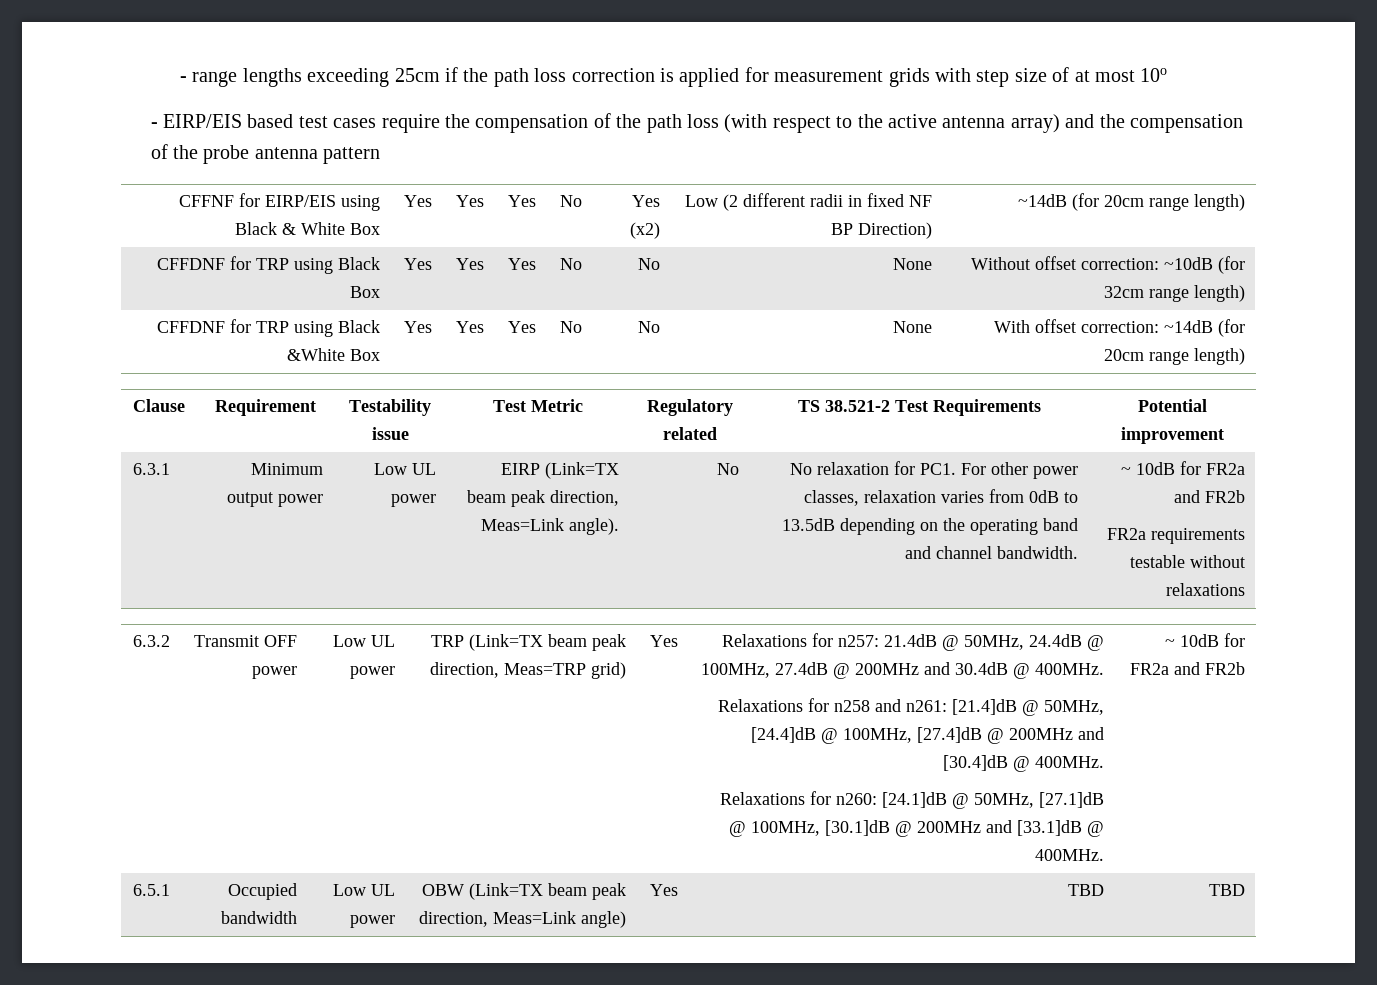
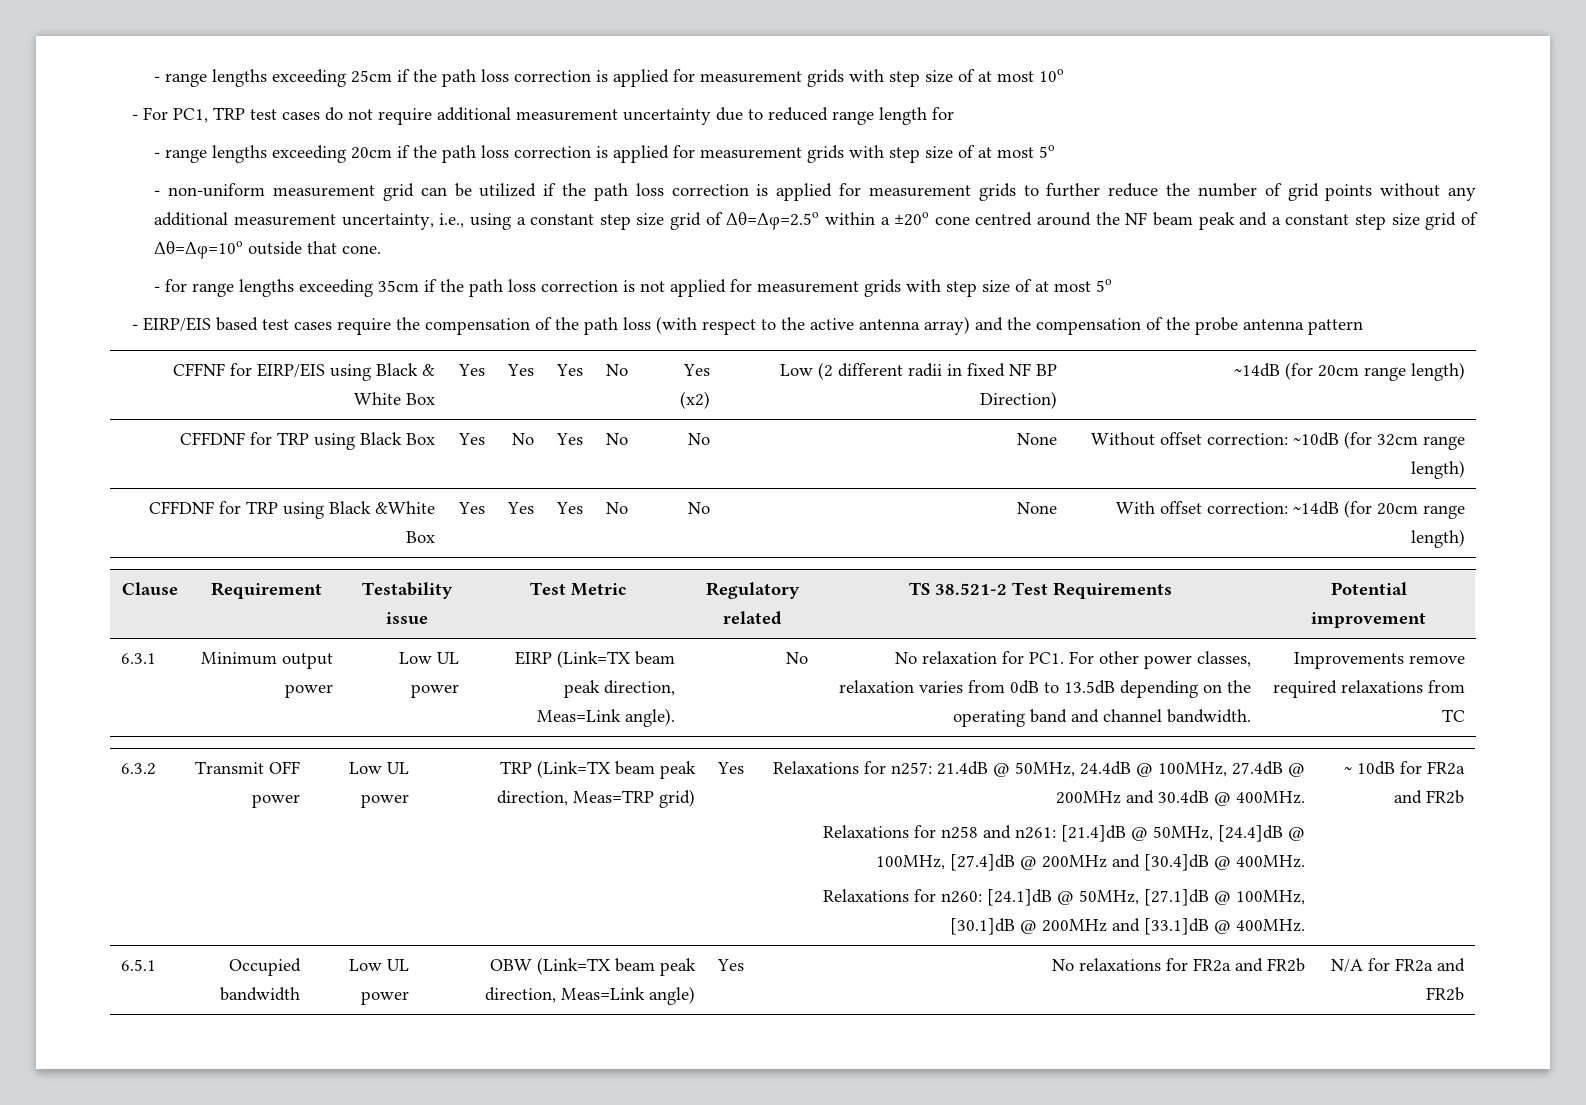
+ - For PC1, TRP test cases do not require additional measurement uncertainty due to reduced range length for
+ - range lengths exceeding 20cm if the path loss correction is applied for measurement grids with step size of at most 5o
+ - non-uniform measurement grid can be utilized if the path loss correction is applied for measurement grids to further reduce the number of grid points without any additional measurement uncertainty, i.e., using a constant step size grid of Δθ=Δφ=2.5o within a ±20o cone centred around the NF beam peak and a constant step size grid of Δθ=Δφ=10o outside that cone.
+ - for range lengths exceeding 35cm if the path loss correction is not applied for measurement grids with step size of at most 5o
- CFFDNF for TRP using Black Box | Yes | Yes | Yes | No | No | None | Without offset correction: ~10dB (for 32cm range length)
+ CFFDNF for TRP using Black Box | Yes | No | Yes | No | No | None | Without offset correction: ~10dB (for 32cm range length)
- No relaxation for PC1. For other power classes, relaxation varies from 0dB to 13.5dB depending on the operating band and channel bandwidth. | ~ 10dB for FR2a and FR2b
- FR2a requirements testable without relaxations
+ No relaxation for PC1. For other power classes, relaxation varies from 0dB to 13.5dB depending on the operating band and channel bandwidth. | Improvements remove required relaxations from TC
- 6.5.1 | Occupied bandwidth | Low UL power | OBW (Link=TX beam peak direction, Meas=Link angle) | Yes | TBD | TBD
+ 6.5.1 | Occupied bandwidth | Low UL power | OBW (Link=TX beam peak direction, Meas=Link angle) | Yes | No relaxations for FR2a and FR2b | N/A for FR2a and FR2b

